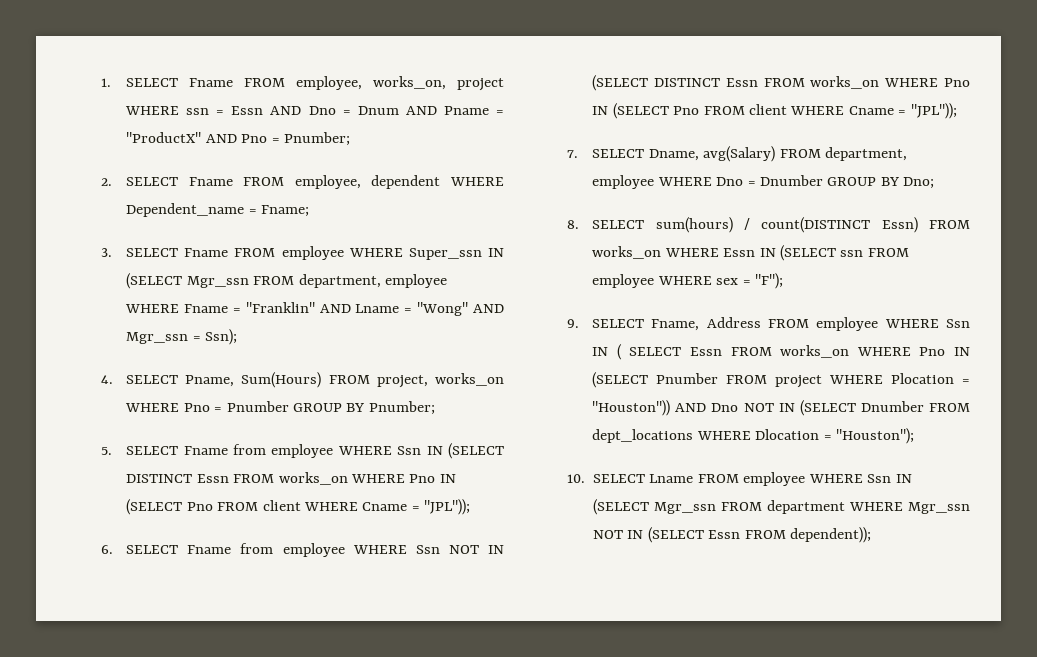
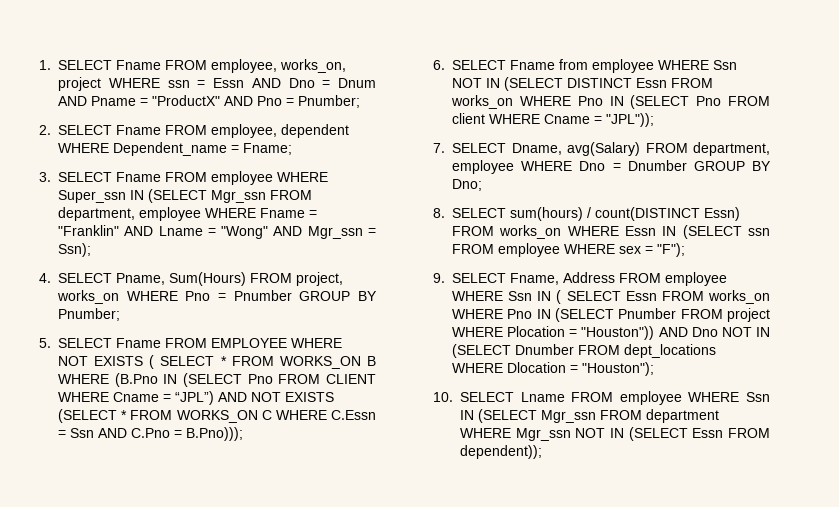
- 5. SELECT Fname from employee WHERE Ssn IN (SELECT DISTINCT Essn FROM works_on WHERE Pno IN (SELECT Pno FROM client WHERE Cname = "JPL"));
+ 5. SELECT Fname FROM EMPLOYEE WHERE NOT EXISTS ( SELECT * FROM WORKS_ON B WHERE (B.Pno IN (SELECT Pno FROM CLIENT WHERE Cname = “JPL”) AND NOT EXISTS (SELECT * FROM WORKS_ON C WHERE C.Essn = Ssn AND C.Pno = B.Pno)));

